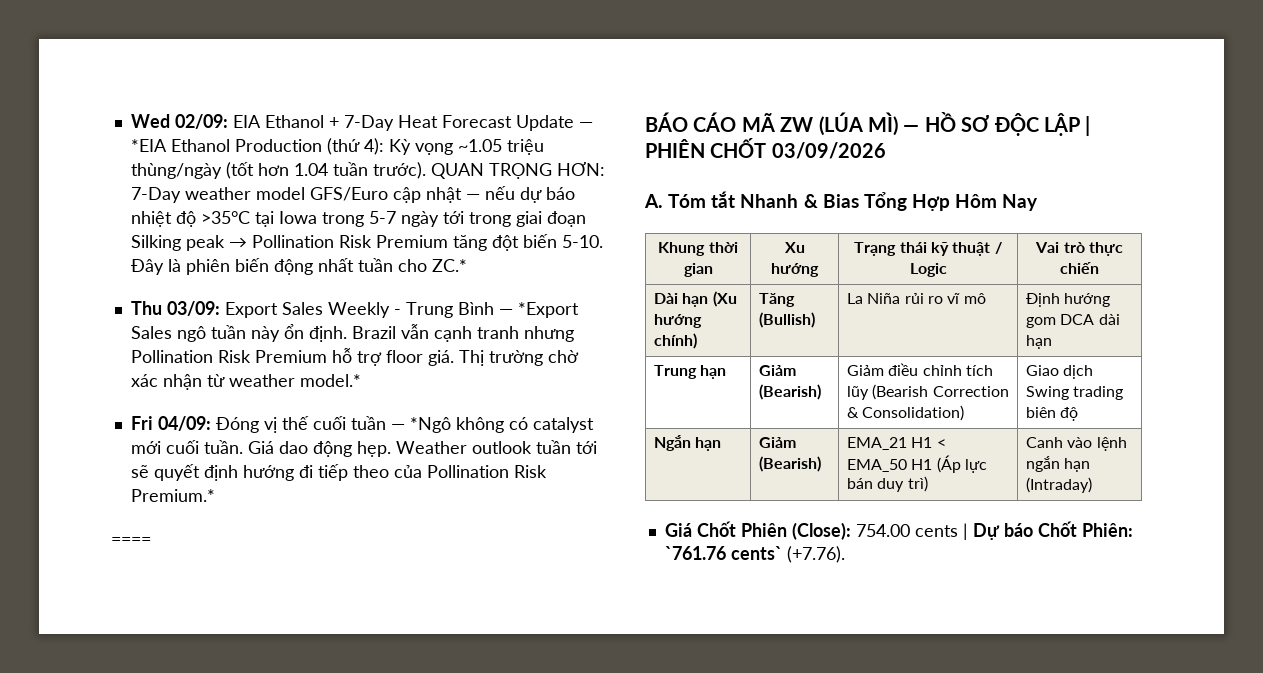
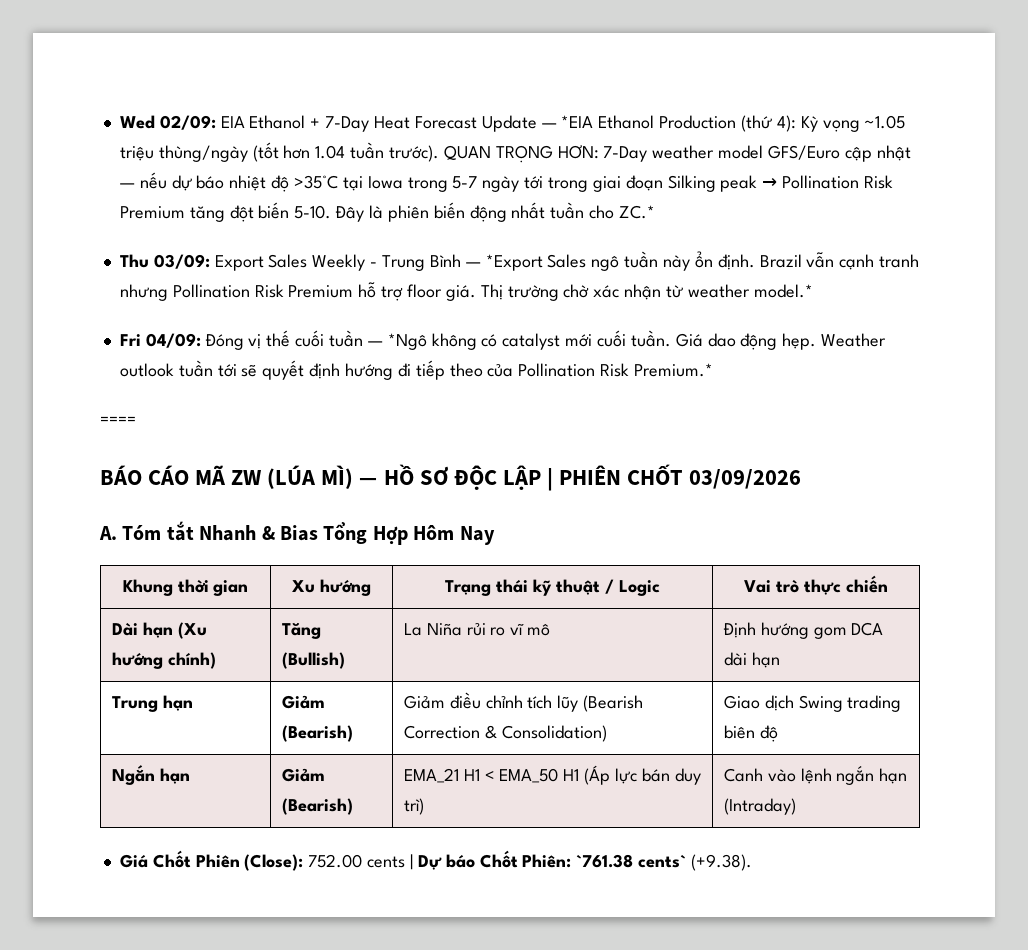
- Giá Chốt Phiên (Close): 754.00 cents | Dự báo Chốt Phiên: `761.76 cents` (+7.76).
+ Giá Chốt Phiên (Close): 752.00 cents | Dự báo Chốt Phiên: `761.38 cents` (+9.38).

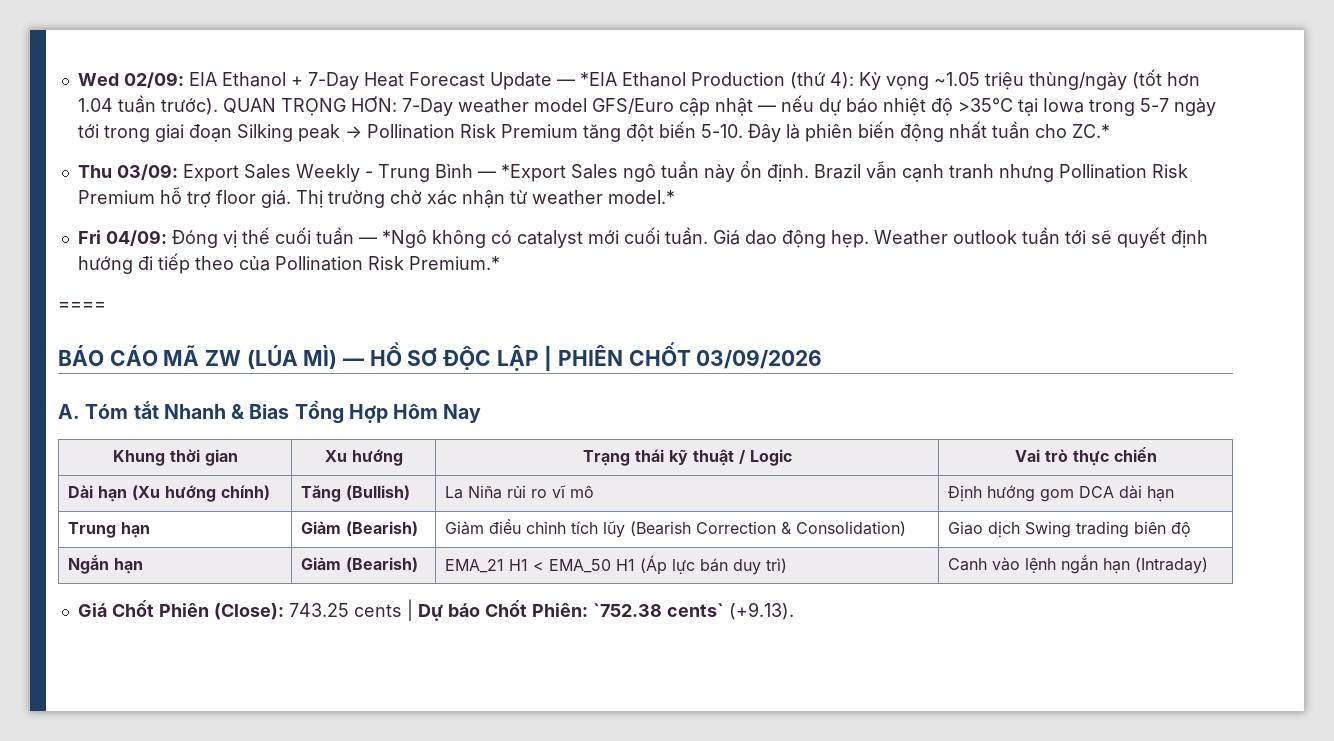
- Giá Chốt Phiên (Close): 752.00 cents | Dự báo Chốt Phiên: `761.38 cents` (+9.38).
+ Giá Chốt Phiên (Close): 743.25 cents | Dự báo Chốt Phiên: `752.38 cents` (+9.13).

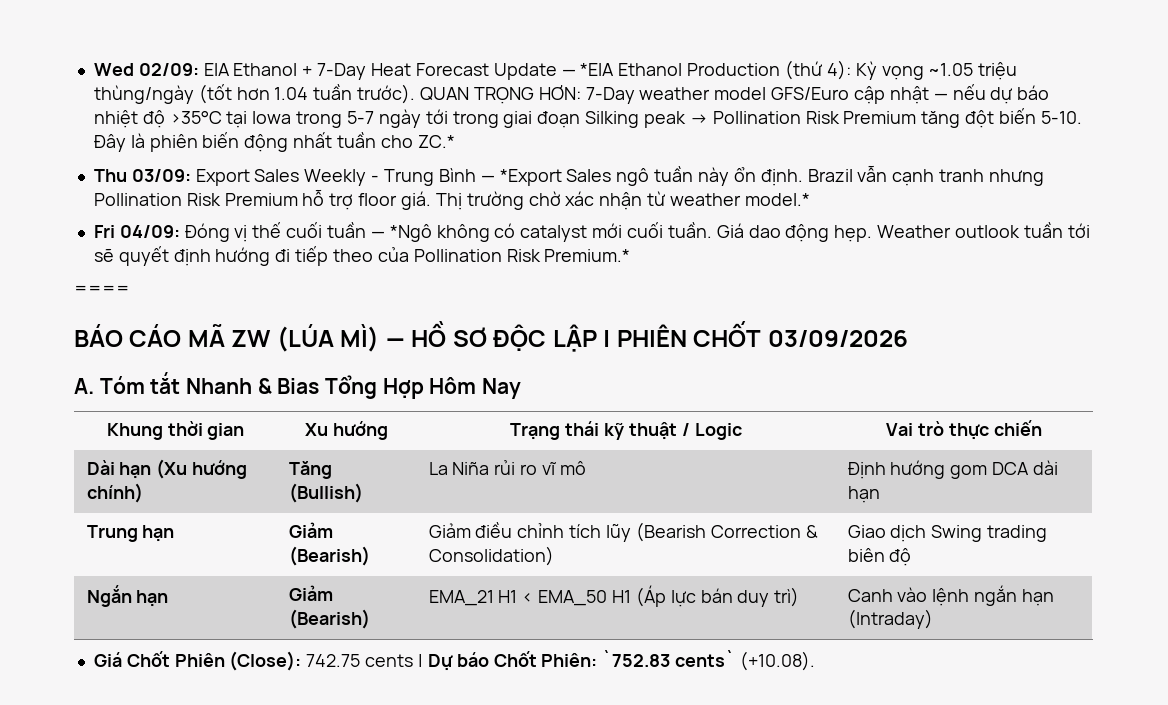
- Giá Chốt Phiên (Close): 743.25 cents | Dự báo Chốt Phiên: `752.38 cents` (+9.13).
+ Giá Chốt Phiên (Close): 742.75 cents | Dự báo Chốt Phiên: `752.83 cents` (+10.08).

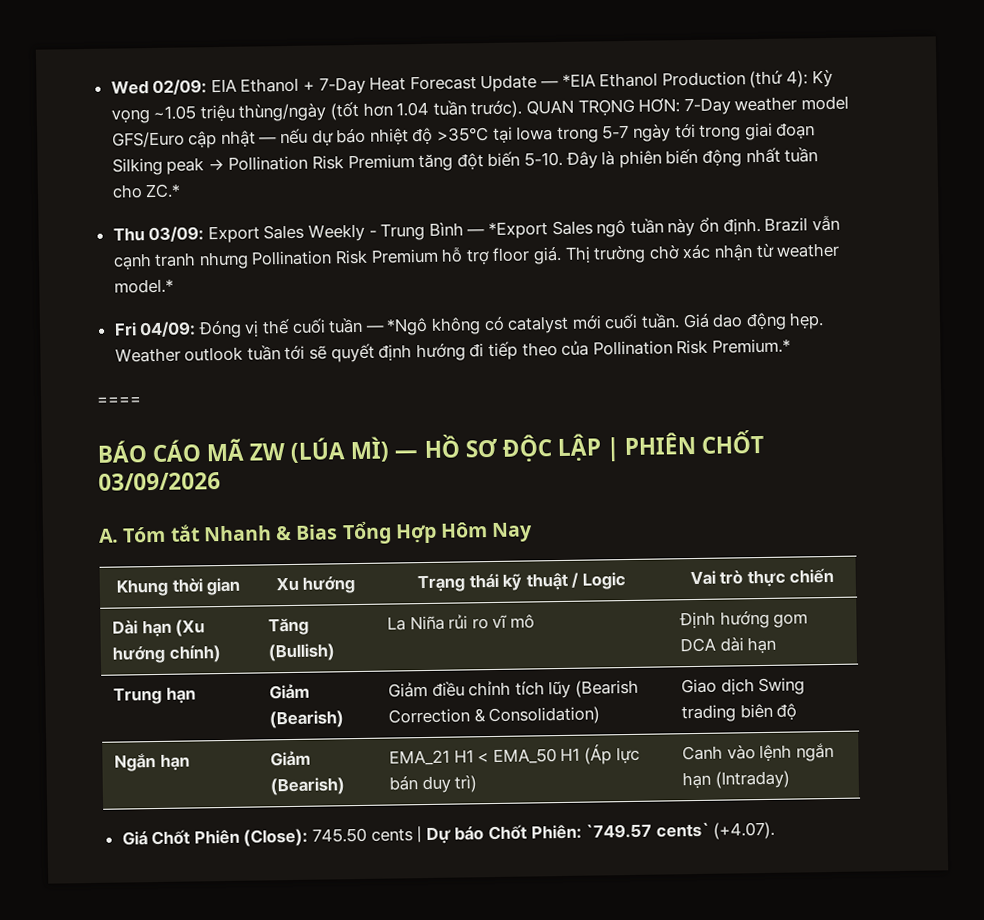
- Giá Chốt Phiên (Close): 742.75 cents | Dự báo Chốt Phiên: `752.83 cents` (+10.08).
+ Giá Chốt Phiên (Close): 745.50 cents | Dự báo Chốt Phiên: `749.57 cents` (+4.07).

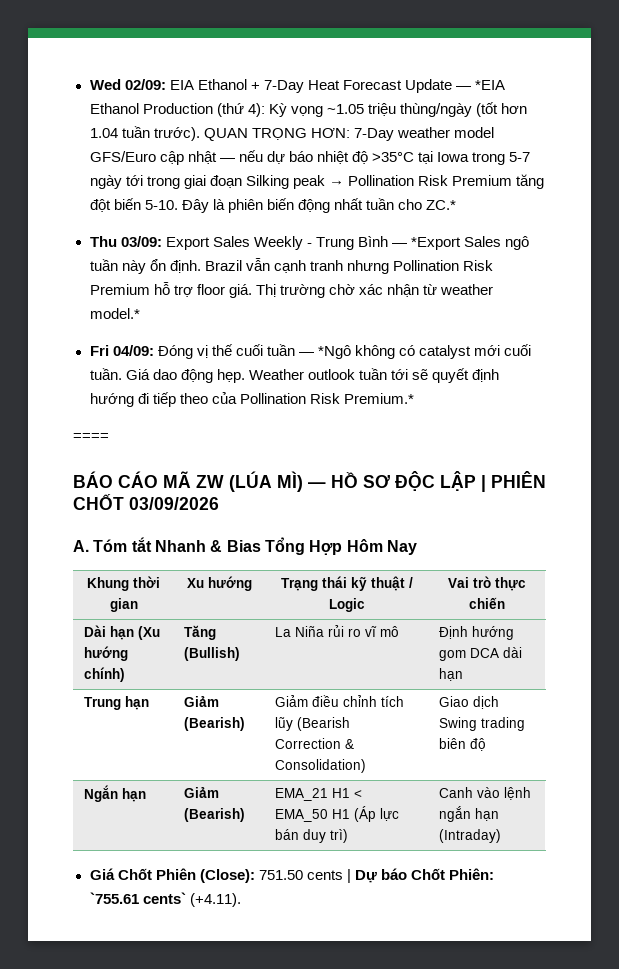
- Giá Chốt Phiên (Close): 745.50 cents | Dự báo Chốt Phiên: `749.57 cents` (+4.07).
+ Giá Chốt Phiên (Close): 751.50 cents | Dự báo Chốt Phiên: `755.61 cents` (+4.11).

